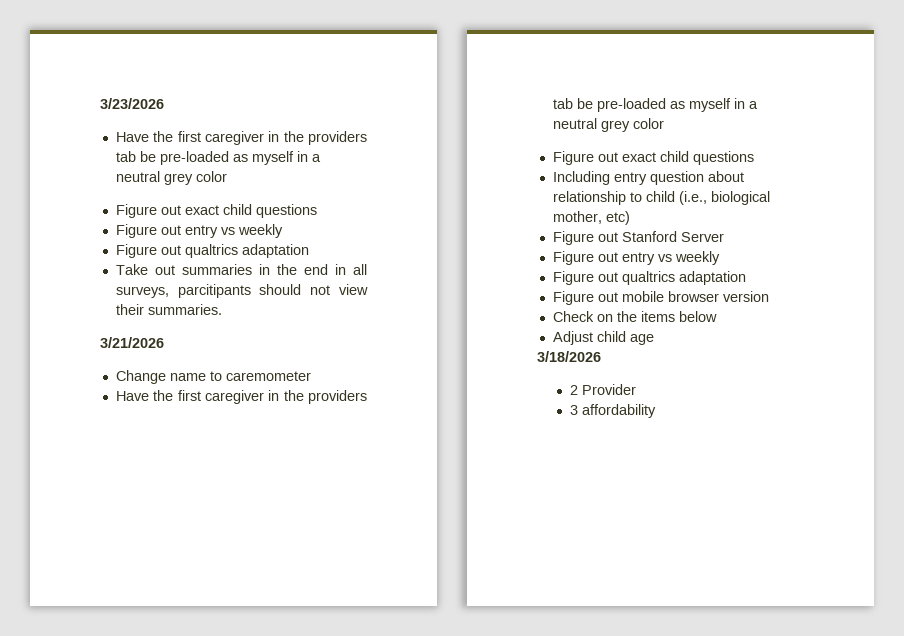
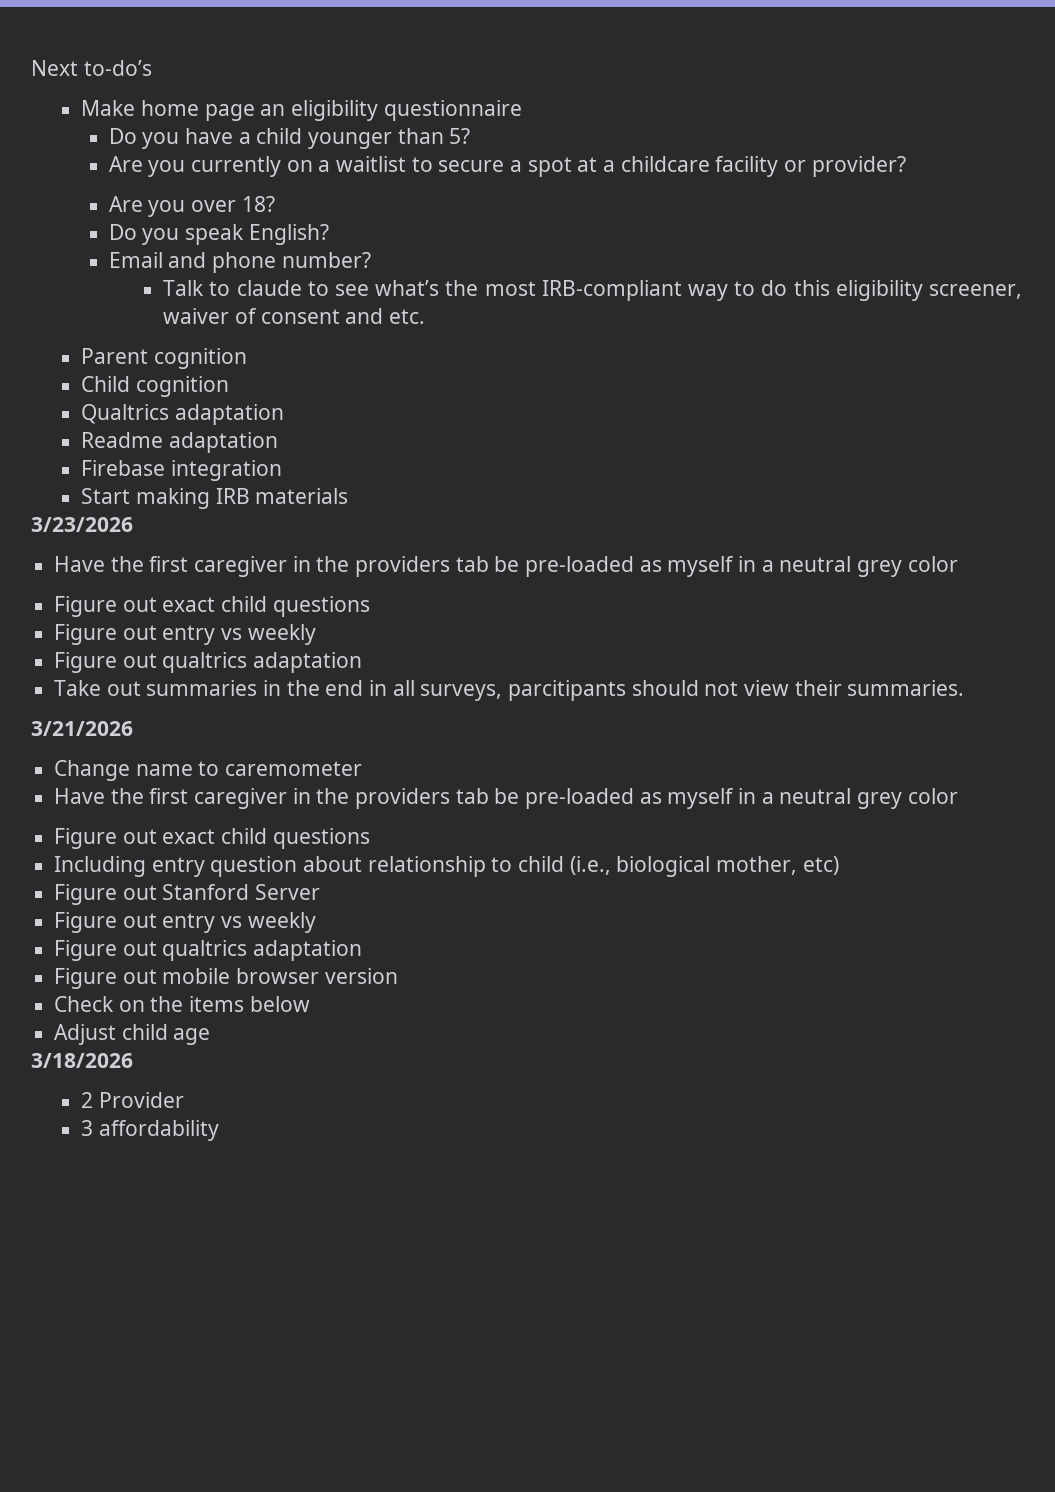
+ Next to-do’s
+ Make home page an eligibility questionnaire
+ Do you have a child younger than 5?
+ Are you currently on a waitlist to secure a spot at a childcare facility or provider?
+ Are you over 18?
+ Do you speak English?
+ Email and phone number?
+ Talk to claude to see what’s the most IRB-compliant way to do this eligibility screener, waiver of consent and etc.
+ Parent cognition
+ Child cognition
+ Qualtrics adaptation
+ Readme adaptation
+ Firebase integration
+ Start making IRB materials

